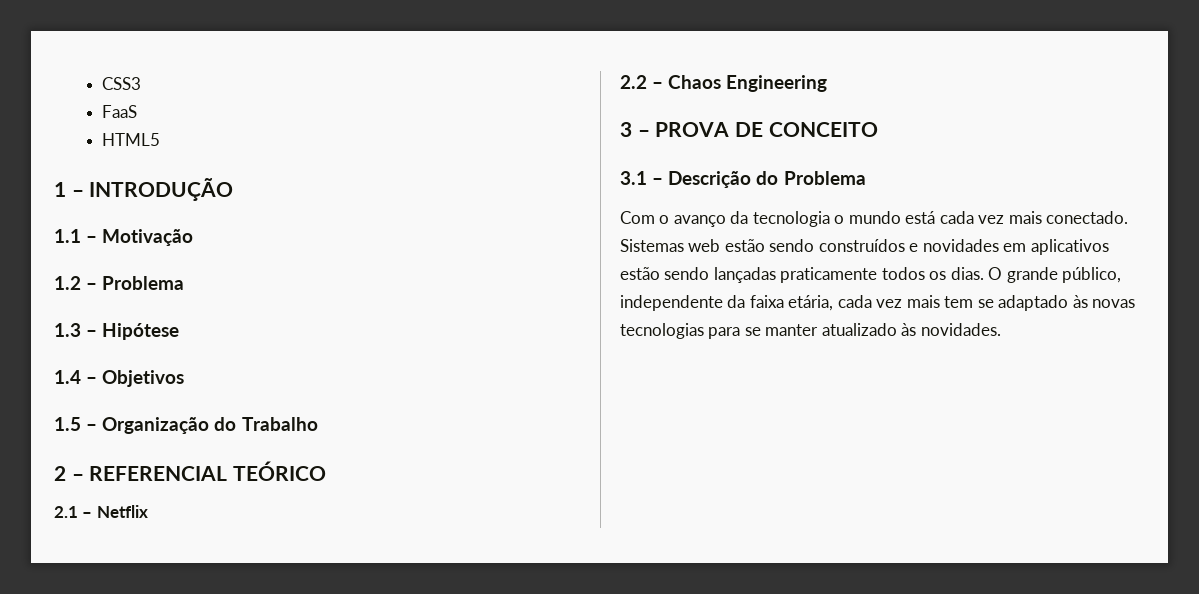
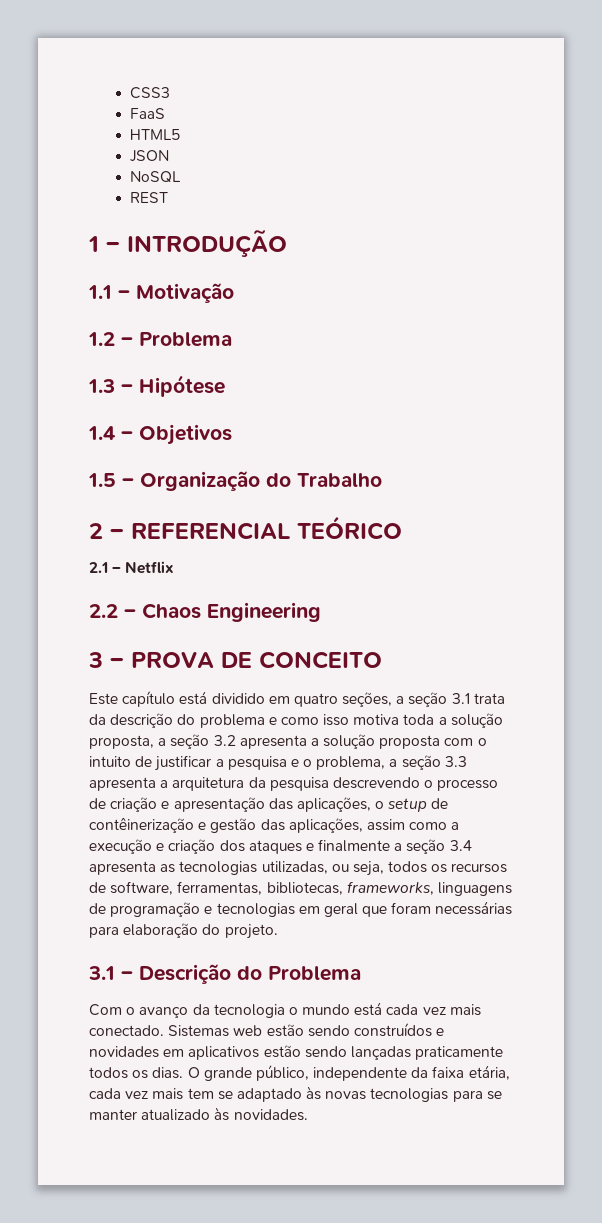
+ JSON
+ NoSQL
+ REST
+ Este capítulo está dividido em quatro seções, a seção 3.1 trata da descrição do problema e como isso motiva toda a solução proposta, a seção 3.2 apresenta a solução proposta com o intuito de justificar a pesquisa e o problema, a seção 3.3 apresenta a arquitetura da pesquisa descrevendo o processo de criação e apresentação das aplicações, o setup de contêinerização e gestão das aplicações, assim como a execução e criação dos ataques e finalmente a seção 3.4 apresenta as tecnologias utilizadas, ou seja, todos os recursos de software, ferramentas, bibliotecas, frameworks, linguagens de programação e tecnologias em geral que foram necessárias para elaboração do projeto.

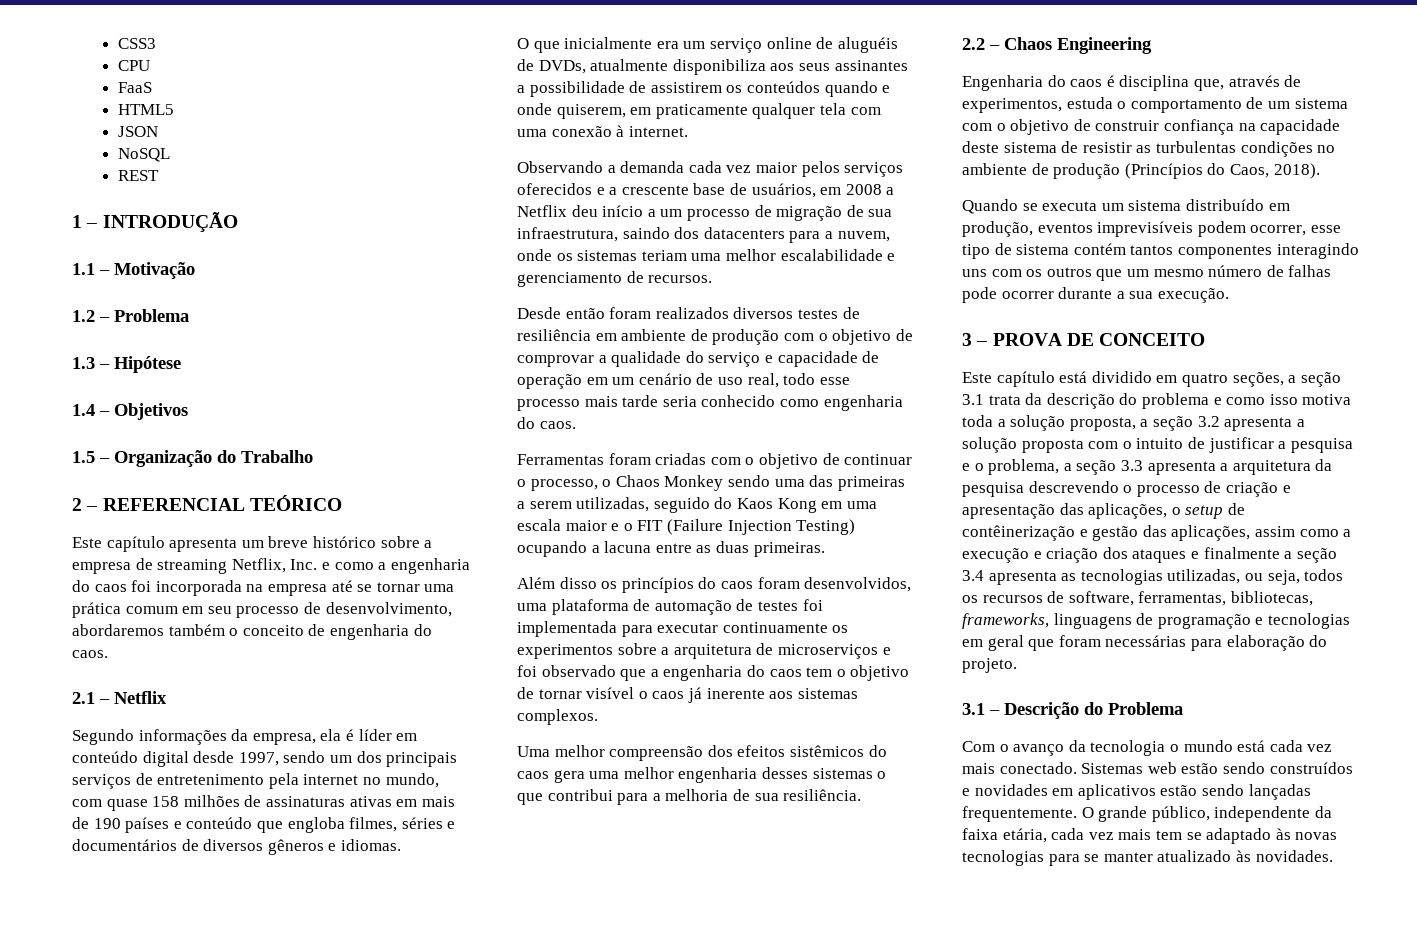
+ CPU
+ Este capítulo apresenta um breve histórico sobre a empresa de streaming Netflix, Inc. e como a engenharia do caos foi incorporada na empresa até se tornar uma prática comum em seu processo de desenvolvimento, abordaremos também o conceito de engenharia do caos.
  2.1 – Netflix
+ Segundo informações da empresa, ela é líder em conteúdo digital desde 1997, sendo um dos principais serviços de entretenimento pela internet no mundo, com quase 158 milhões de assinaturas ativas em mais de 190 países e conteúdo que engloba filmes, séries e documentários de diversos gêneros e idiomas.
+ O que inicialmente era um serviço online de aluguéis de DVDs, atualmente disponibiliza aos seus assinantes a possibilidade de assistirem os conteúdos quando e onde quiserem, em praticamente qualquer tela com uma conexão à internet.
+ Observando a demanda cada vez maior pelos serviços oferecidos e a crescente base de usuários, em 2008 a Netflix deu início a um processo de migração de sua infraestrutura, saindo dos datacenters para a nuvem, onde os sistemas teriam uma melhor escalabilidade e gerenciamento de recursos.
+ Desde então foram realizados diversos testes de resiliência em ambiente de produção com o objetivo de comprovar a qualidade do serviço e capacidade de operação em um cenário de uso real, todo esse processo mais tarde seria conhecido como engenharia do caos.
+ Ferramentas foram criadas com o objetivo de continuar o processo, o Chaos Monkey sendo uma das primeiras a serem utilizadas, seguido do Kaos Kong em uma escala maior e o FIT (Failure Injection Testing) ocupando a lacuna entre as duas primeiras.
+ Além disso os princípios do caos foram desenvolvidos, uma plataforma de automação de testes foi implementada para executar continuamente os experimentos sobre a arquitetura de microserviços e foi observado que a engenharia do caos tem o objetivo de tornar visível o caos já inerente aos sistemas complexos.
+ Uma melhor compreensão dos efeitos sistêmicos do caos gera uma melhor engenharia desses sistemas o que contribui para a melhoria de sua resiliência.
  2.2 – Chaos Engineering
+ Engenharia do caos é disciplina que, através de experimentos, estuda o comportamento de um sistema com o objetivo de construir confiança na capacidade deste sistema de resistir as turbulentas condições no ambiente de produção (Princípios do Caos, 2018).
+ Quando se executa um sistema distribuído em produção, eventos imprevisíveis podem ocorrer, esse tipo de sistema contém tantos componentes interagindo uns com os outros que um mesmo número de falhas pode ocorrer durante a sua execução.
- Sistemas web estão sendo construídos e novidades em aplicativos estão sendo lançadas praticamente todos os dias.
+ Sistemas web estão sendo construídos e novidades em aplicativos estão sendo lançadas frequentemente.

